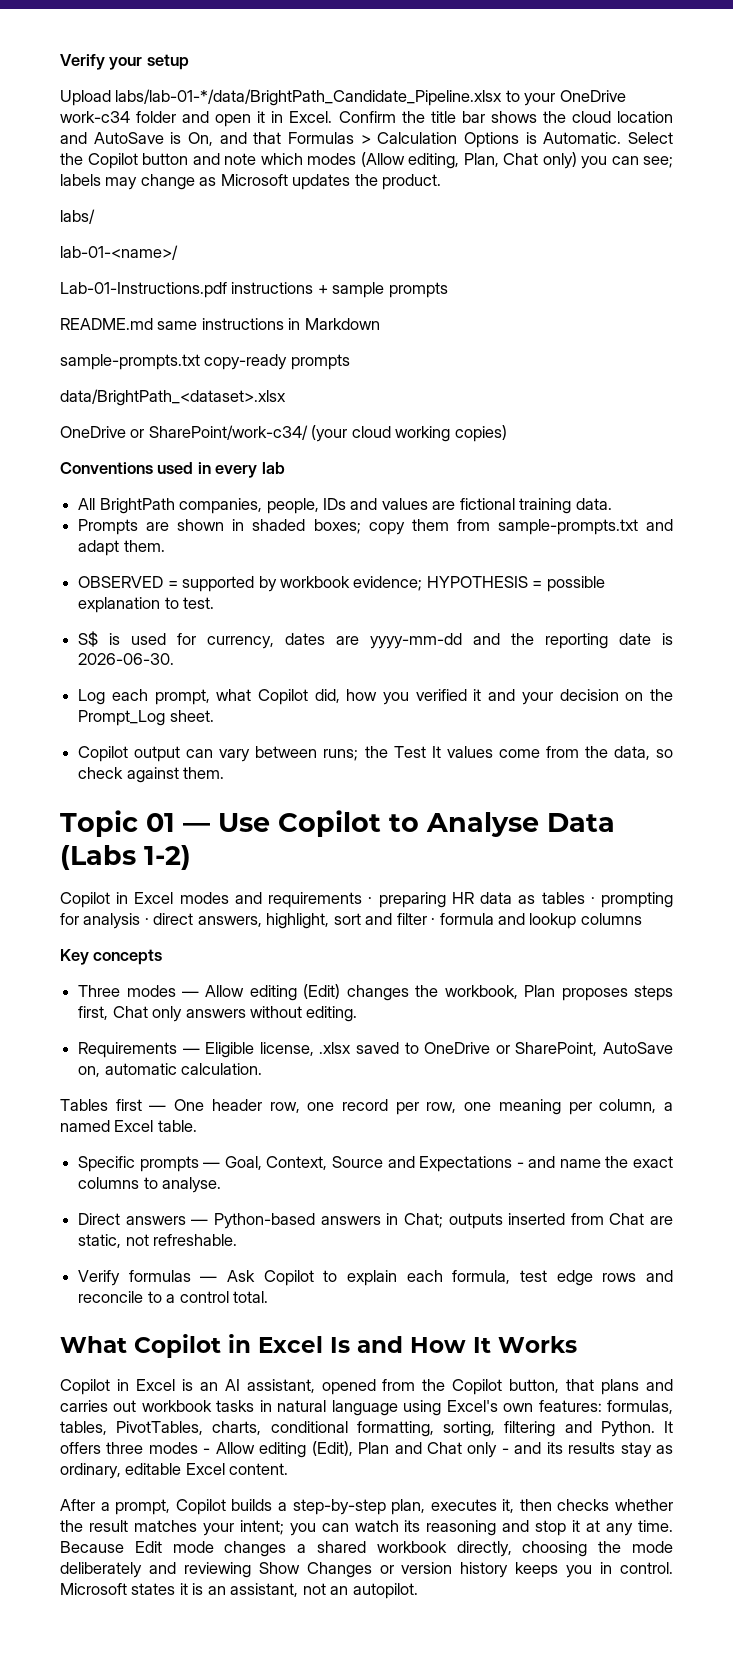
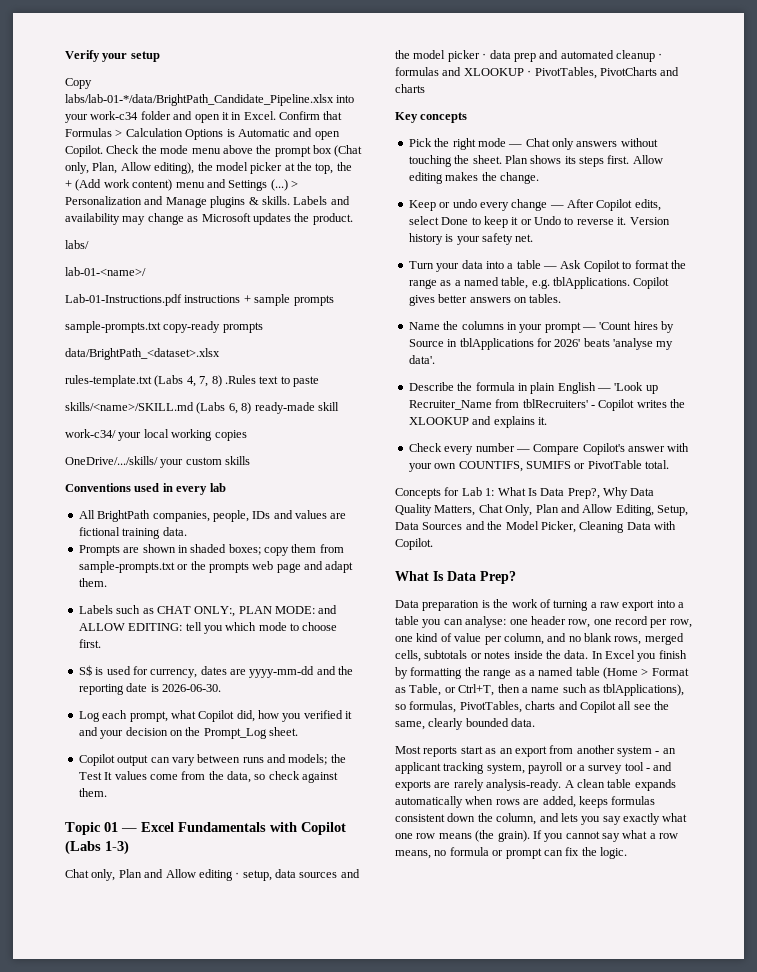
- Upload labs/lab-01-*/data/BrightPath_Candidate_Pipeline.xlsx to your OneDrive work-c34 folder and open it in Excel.
+ Copy labs/lab-01-*/data/BrightPath_Candidate_Pipeline.xlsx into your work-c34 folder and open it in Excel.
- Confirm the title bar shows the cloud location and AutoSave is On, and that Formulas > Calculation Options is Automatic. Select the Copilot button and note which modes (Allow editing, Plan, Chat only) you can see; labels may change as Microsoft updates the product.
+ Confirm that Formulas > Calculation Options is Automatic and open Copilot. Check the mode menu above the prompt box (Chat only, Plan, Allow editing), the model picker at the top, the + (Add work content) menu and Settings (...) > Personalization and Manage plugins & skills. Labels and availability may change as Microsoft updates the product.
- README.md same instructions in Markdown
- OneDrive or SharePoint/work-c34/ (your cloud working copies)
+ rules-template.txt (Labs 4, 7, 8) .Rules text to paste
+ skills/<name>/SKILL.md (Labs 6, 8) ready-made skill
+ work-c34/ your local working copies
+ OneDrive/.../skills/ your custom skills
- Prompts are shown in shaded boxes; copy them from sample-prompts.txt and adapt them.
- OBSERVED = supported by workbook evidence; HYPOTHESIS = possible explanation to test.
+ Prompts are shown in shaded boxes; copy them from sample-prompts.txt or the prompts web page and adapt them.
+ Labels such as CHAT ONLY:, PLAN MODE: and ALLOW EDITING: tell you which mode to choose first.
- Copilot output can vary between runs; the Test It values come from the data, so check against them.
+ Copilot output can vary between runs and models; the Test It values come from the data, so check against them.
- Topic 01 — Use Copilot to Analyse Data (Labs 1-2)
- Copilot in Excel modes and requirements · preparing HR data as tables · prompting for analysis · direct answers, highlight, sort and filter · formula and lookup columns
+ Topic 01 — Excel Fundamentals with Copilot (Labs 1-3)
+ Chat only, Plan and Allow editing · setup, data sources and the model picker · data prep and automated cleanup · formulas and XLOOKUP · PivotTables, PivotCharts and charts
  Key concepts
- Three modes — Allow editing (Edit) changes the workbook, Plan proposes steps first, Chat only answers without editing.
- Requirements — Eligible license, .xlsx saved to OneDrive or SharePoint, AutoSave on, automatic calculation.
- Tables first — One header row, one record per row, one meaning per column, a named Excel table.
- Specific prompts — Goal, Context, Source and Expectations - and name the exact columns to analyse.
- Direct answers — Python-based answers in Chat; outputs inserted from Chat are static, not refreshable.
- Verify formulas — Ask Copilot to explain each formula, test edge rows and reconcile to a control total.
- What Copilot in Excel Is and How It Works
- Copilot in Excel is an AI assistant, opened from the Copilot button, that plans and carries out workbook tasks in natural language using Excel's own features: formulas, tables, PivotTables, charts, conditional formatting, sorting, filtering and Python. It offers three modes - Allow editing (Edit), Plan and Chat only - and its results stay as ordinary, editable Excel content.
- After a prompt, Copilot builds a step-by-step plan, executes it, then checks whether the result matches your intent; you can watch its reasoning and stop it at any time. Because Edit mode changes a shared workbook directly, choosing the mode deliberately and reviewing Show Changes or version history keeps you in control. Microsoft states it is an assistant, not an autopilot.
+ Pick the right mode — Chat only answers without touching the sheet. Plan shows its steps first. Allow editing makes the change.
+ Keep or undo every change — After Copilot edits, select Done to keep it or Undo to reverse it. Version history is your safety net.
+ Turn your data into a table — Ask Copilot to format the range as a named table, e.g. tblApplications. Copilot gives better answers on tables.
+ Name the columns in your prompt — 'Count hires by Source in tblApplications for 2026' beats 'analyse my data'.
+ Describe the formula in plain English — 'Look up Recruiter_Name from tblRecruiters' - Copilot writes the XLOOKUP and explains it.
+ Check every number — Compare Copilot's answer with your own COUNTIFS, SUMIFS or PivotTable total.
+ Concepts for Lab 1: What Is Data Prep?, Why Data Quality Matters, Chat Only, Plan and Allow Editing, Setup, Data Sources and the Model Picker, Cleaning Data with Copilot.
+ What Is Data Prep?
+ Data preparation is the work of turning a raw export into a table you can analyse: one header row, one record per row, one kind of value per column, and no blank rows, merged cells, subtotals or notes inside the data. In Excel you finish by formatting the range as a named table (Home > Format as Table, or Ctrl+T, then a name such as tblApplications), so formulas, PivotTables, charts and Copilot all see the same, clearly bounded data.
+ Most reports start as an export from another system - an applicant tracking system, payroll or a survey tool - and exports are rarely analysis-ready. A clean table expands automatically when rows are added, keeps formulas consistent down the column, and lets you say exactly what one row means (the grain). If you cannot say what a row means, no formula or prompt can fix the logic.

